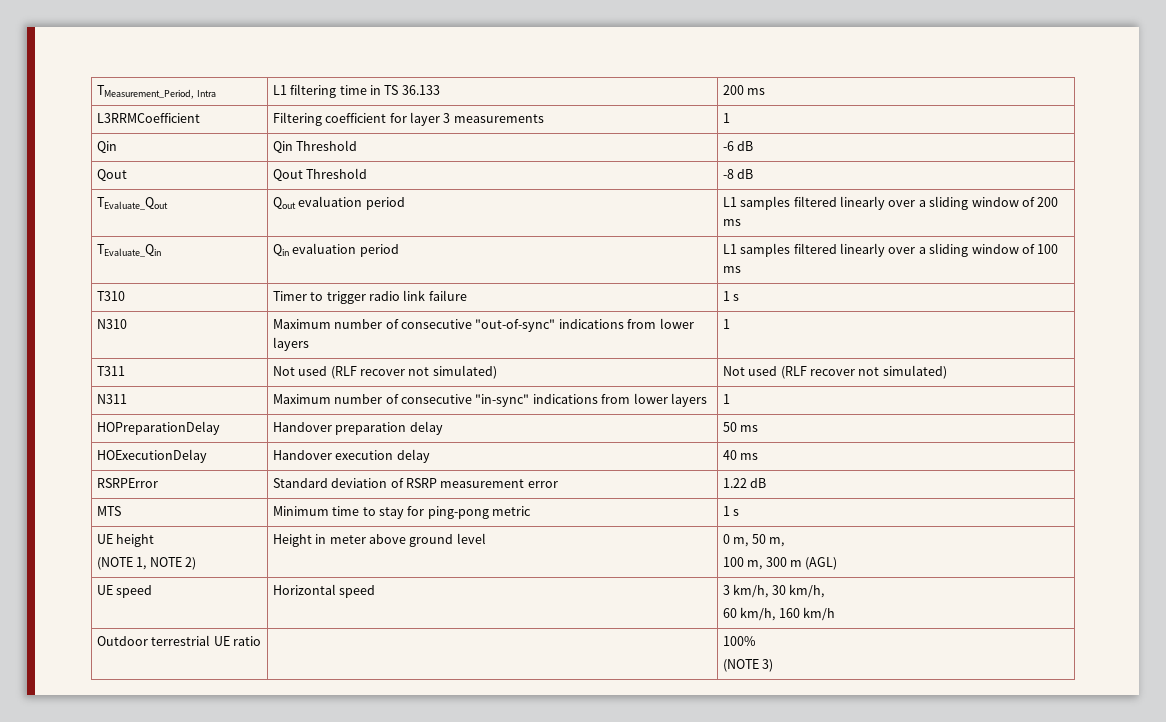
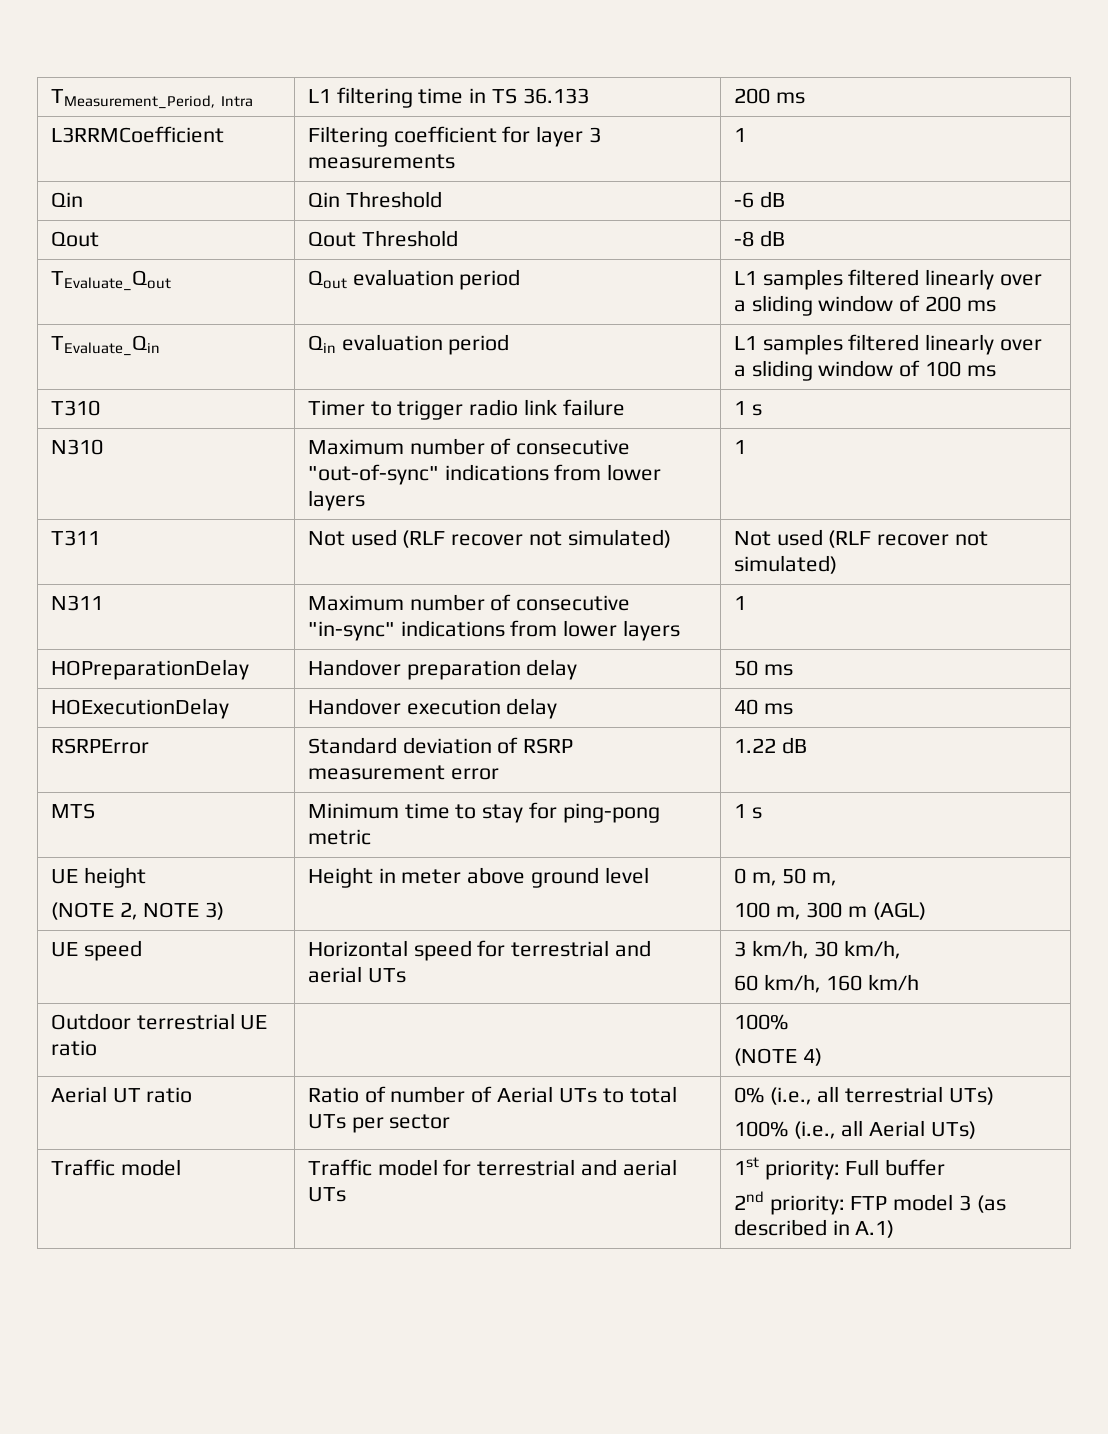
  UE height
- (NOTE 1, NOTE 2) | Height in meter above ground level | 0 m, 50 m,
+ (NOTE 2, NOTE 3) | Height in meter above ground level | 0 m, 50 m,
- UE speed | Horizontal speed | 3 km/h, 30 km/h,
+ UE speed | Horizontal speed for terrestrial and aerial UTs | 3 km/h, 30 km/h,
  Outdoor terrestrial UE ratio | | 100%
- (NOTE 3)
+ (NOTE 4)
+ Aerial UT ratio | Ratio of number of Aerial UTs to total UTs per sector | 0% (i.e., all terrestrial UTs)
+ 100% (i.e., all Aerial UTs)
+ Traffic model | Traffic model for terrestrial and aerial UTs | 1st priority: Full buffer
+ 2nd priority: FTP model 3 (as described in A.1)

